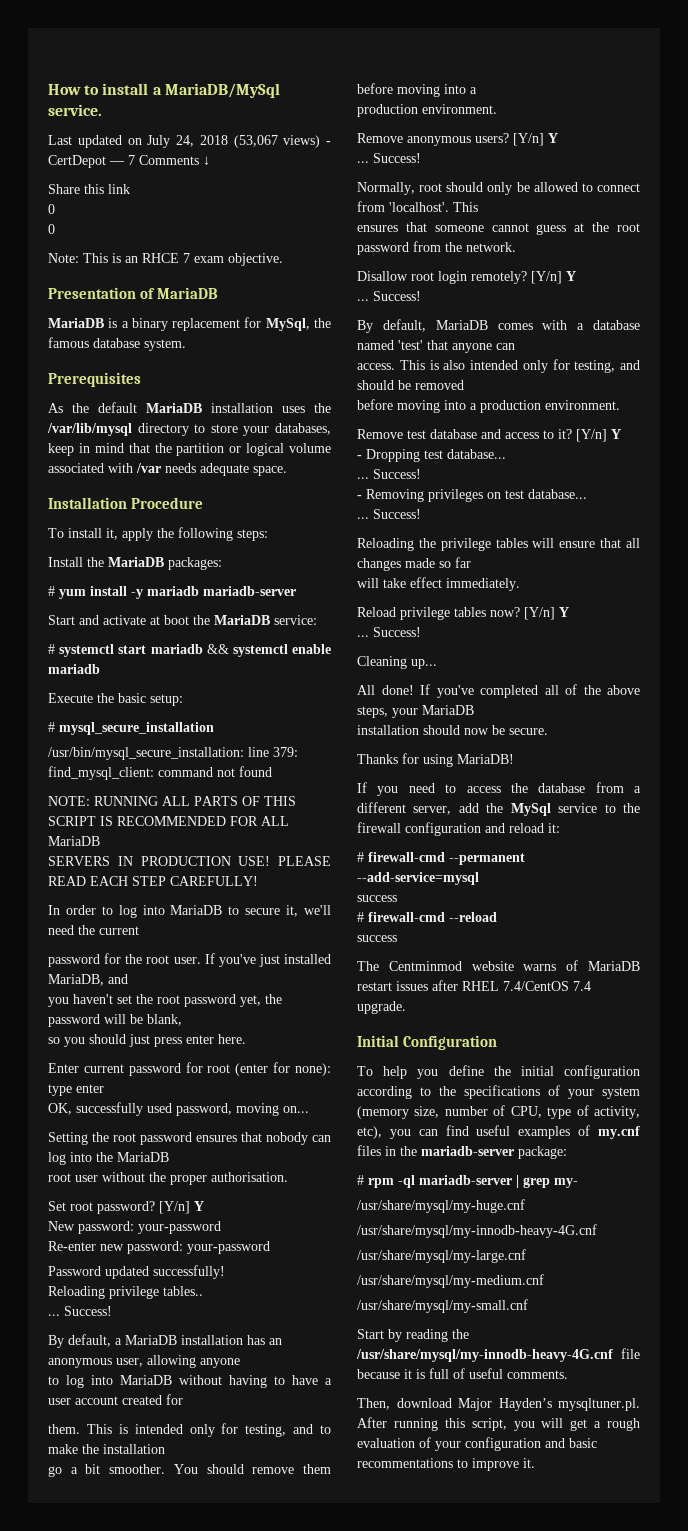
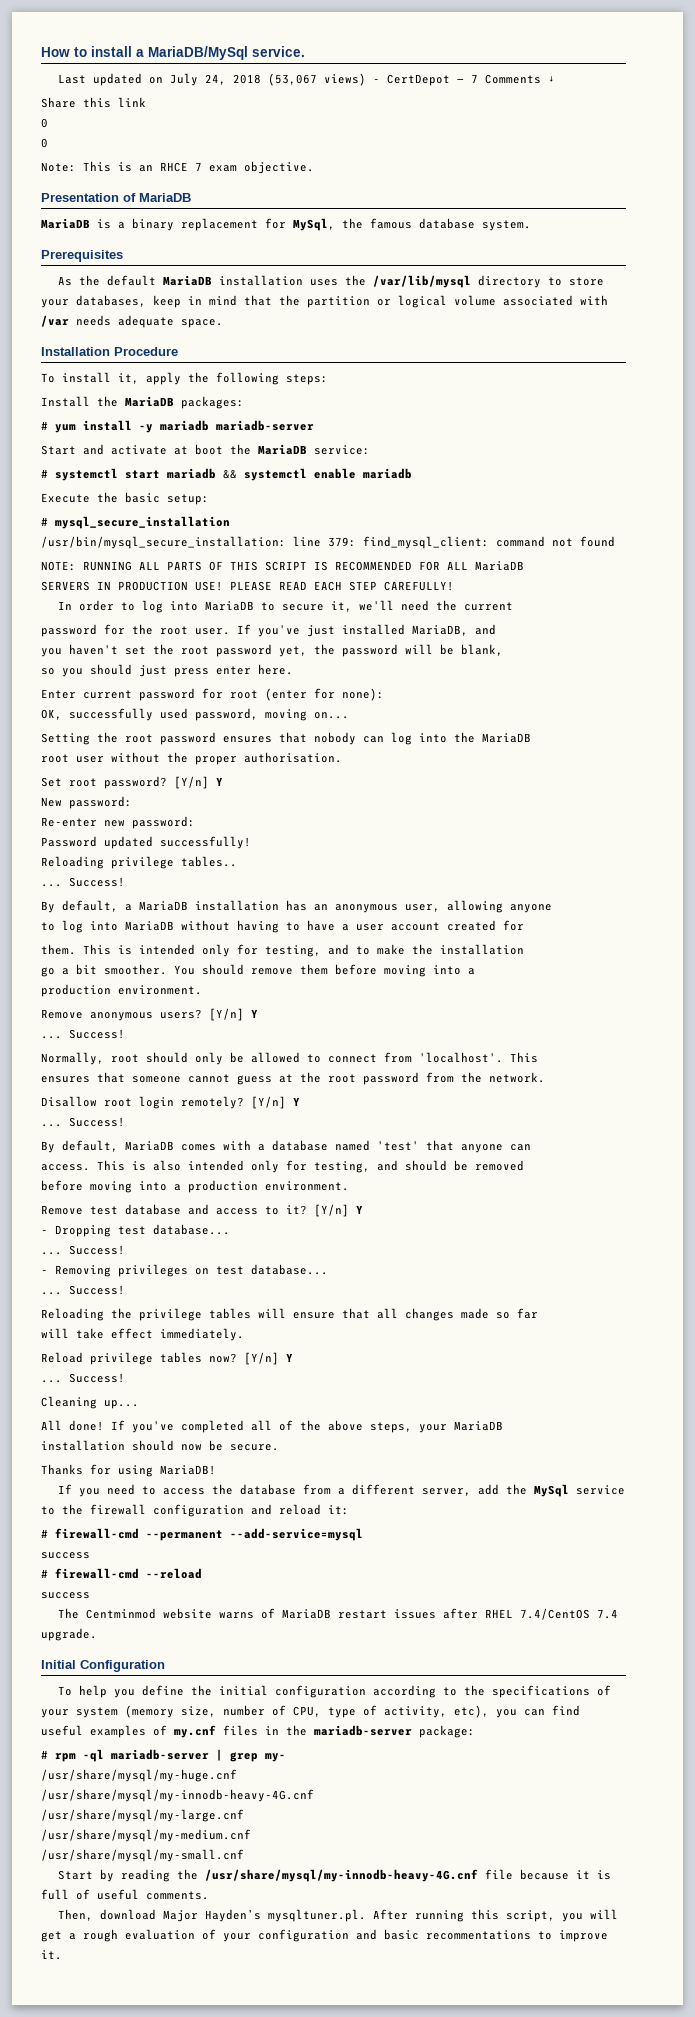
- Enter current password for root (enter for none): type enter
+ Enter current password for root (enter for none):
- New password: your-password
+ New password:
- Re-enter new password: your-password
+ Re-enter new password:

